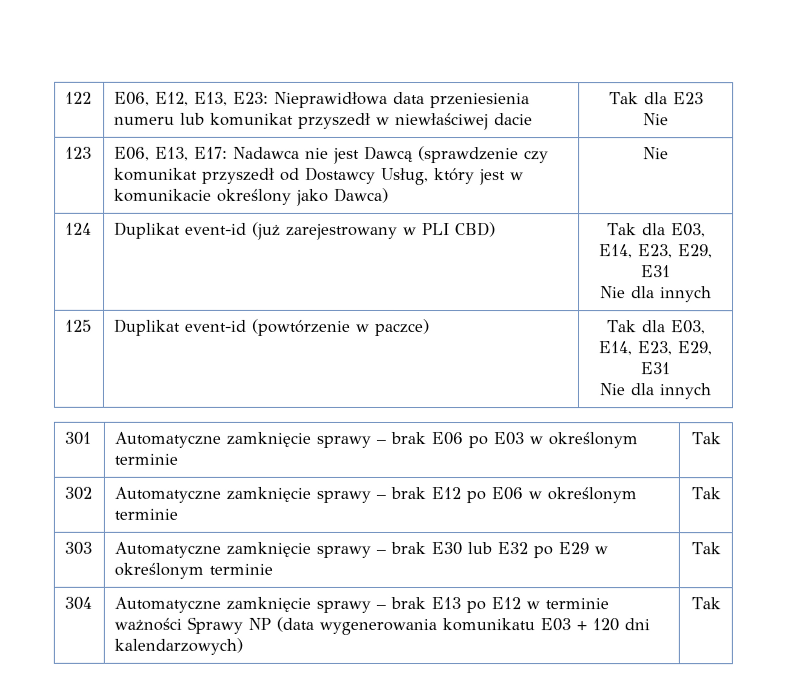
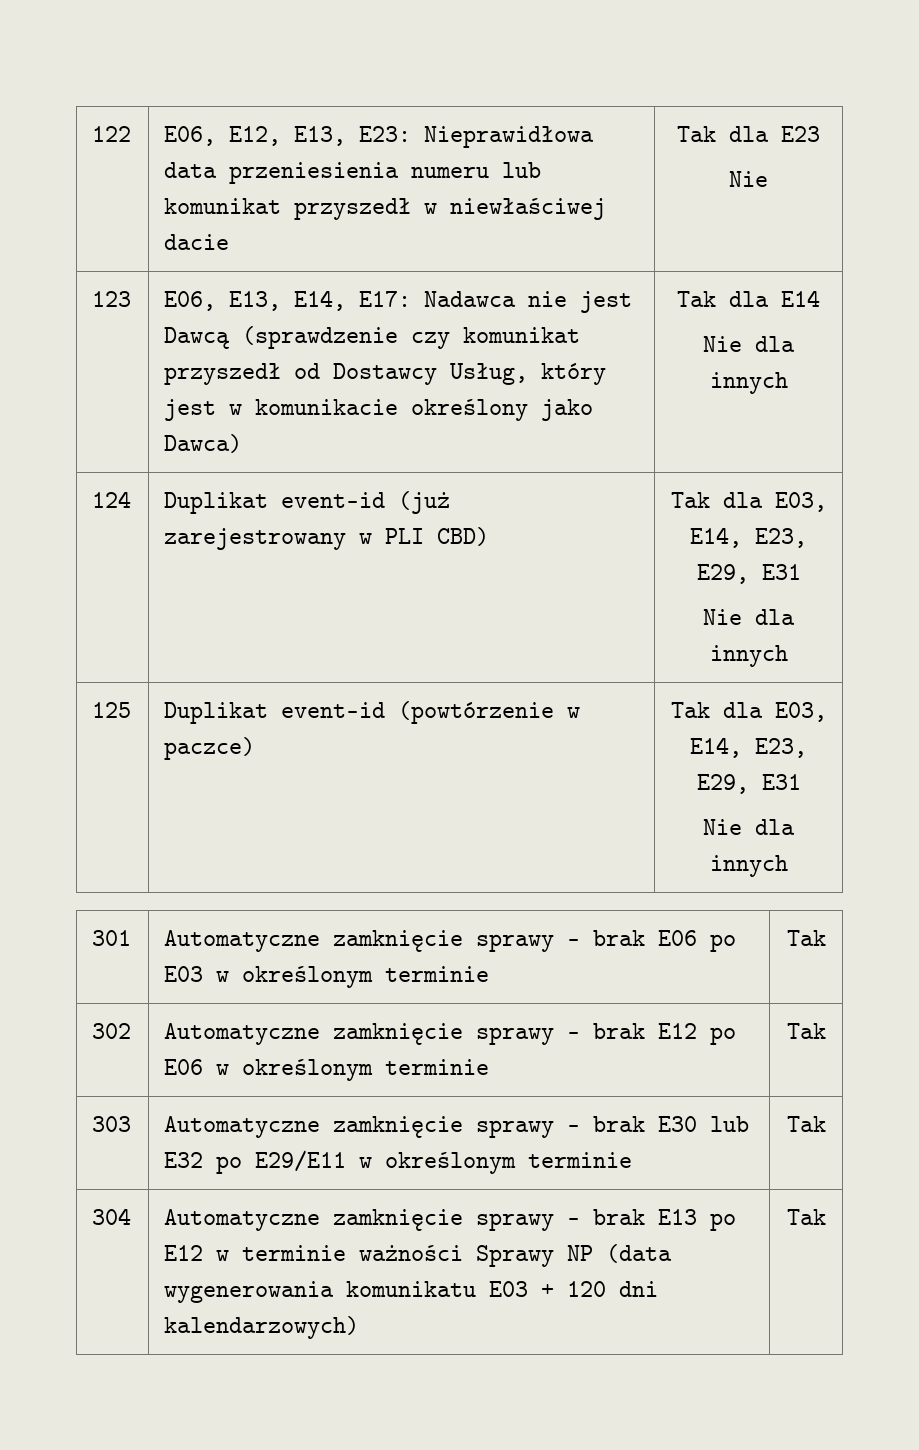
- 123 | E06, E13, E17: Nadawca nie jest Dawcą (sprawdzenie czy komunikat przyszedł od Dostawcy Usług, który jest w komunikacie określony jako Dawca) | Nie
+ 123 | E06, E13, E14, E17: Nadawca nie jest Dawcą (sprawdzenie czy komunikat przyszedł od Dostawcy Usług, który jest w komunikacie określony jako Dawca) | Tak dla E14
+ Nie dla innych
- 303 | Automatyczne zamknięcie sprawy – brak E30 lub E32 po E29 w określonym terminie | Tak
+ 303 | Automatyczne zamknięcie sprawy – brak E30 lub E32 po E29/E11 w określonym terminie | Tak

